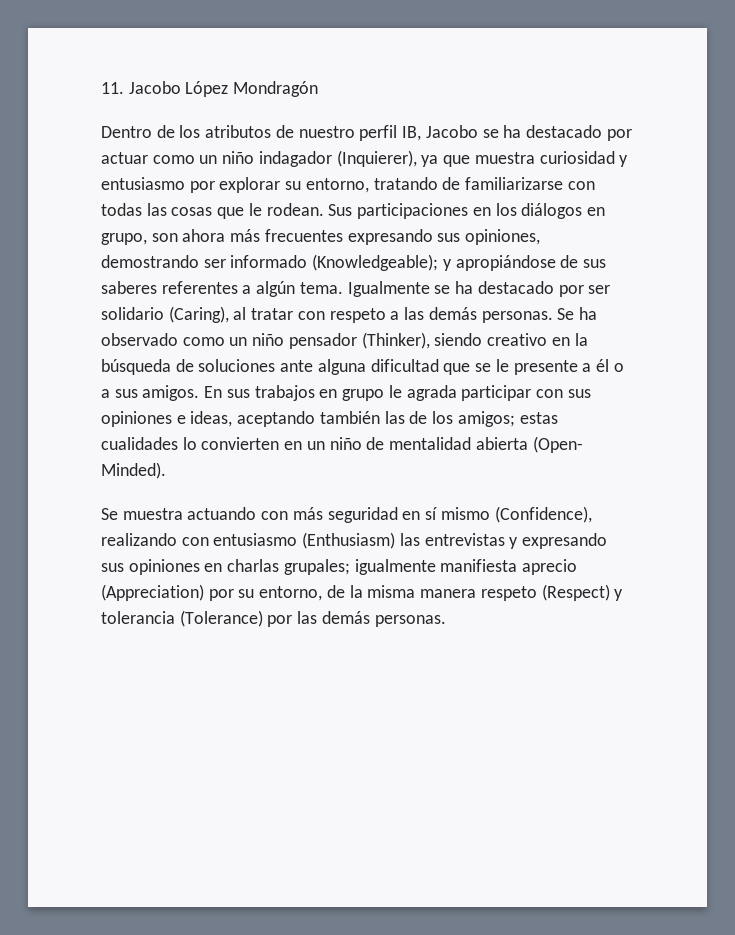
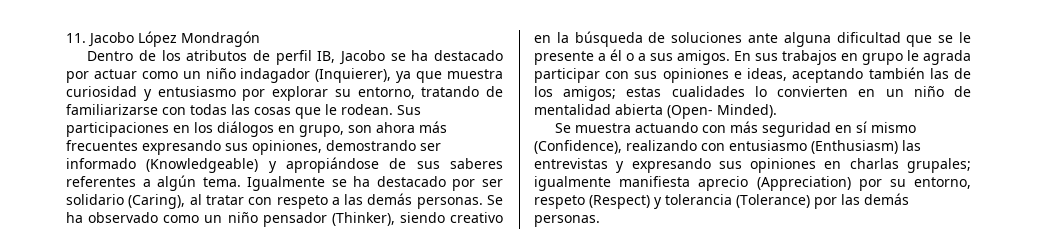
- Dentro de los atributos de nuestro perfil IB, Jacobo se ha destacado por actuar como un niño indagador (Inquierer), ya que muestra curiosidad y entusiasmo por explorar su entorno, tratando de familiarizarse con todas las cosas que le rodean.
+ Dentro de los atributos de perfil IB, Jacobo se ha destacado por actuar como un niño indagador (Inquierer), ya que muestra curiosidad y entusiasmo por explorar su entorno, tratando de familiarizarse con todas las cosas que le rodean.
- Sus participaciones en los diálogos en grupo, son ahora más frecuentes expresando sus opiniones, demostrando ser informado (Knowledgeable); y apropiándose de sus saberes referentes a algún tema.
+ Sus participaciones en los diálogos en grupo, son ahora más frecuentes expresando sus opiniones, demostrando ser informado (Knowledgeable) y apropiándose de sus saberes referentes a algún tema.
- Se muestra actuando con más seguridad en sí mismo (Confidence), realizando con entusiasmo (Enthusiasm) las entrevistas y expresando sus opiniones en charlas grupales; igualmente manifiesta aprecio (Appreciation) por su entorno, de la misma manera respeto (Respect) y tolerancia (Tolerance) por las demás personas.
+ Se muestra actuando con más seguridad en sí mismo (Confidence), realizando con entusiasmo (Enthusiasm) las entrevistas y expresando sus opiniones en charlas grupales; igualmente manifiesta aprecio (Appreciation) por su entorno, respeto (Respect) y tolerancia (Tolerance) por las demás personas.

